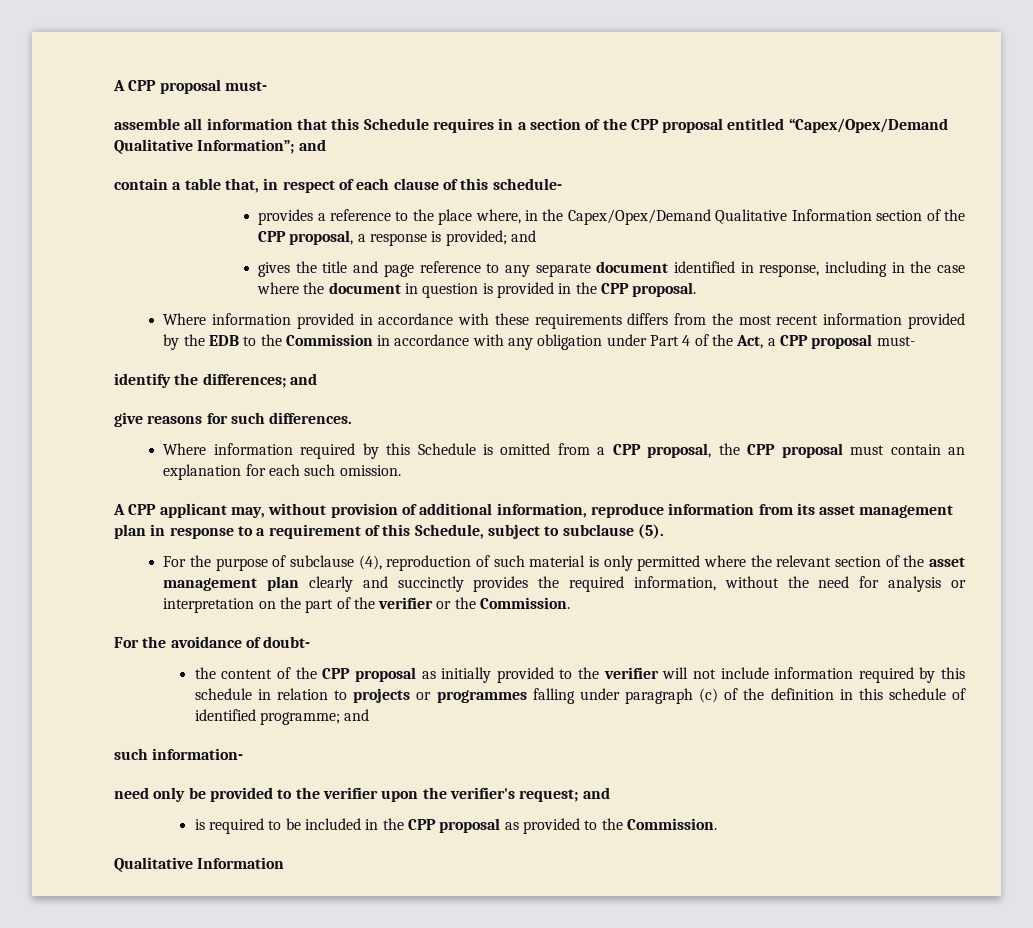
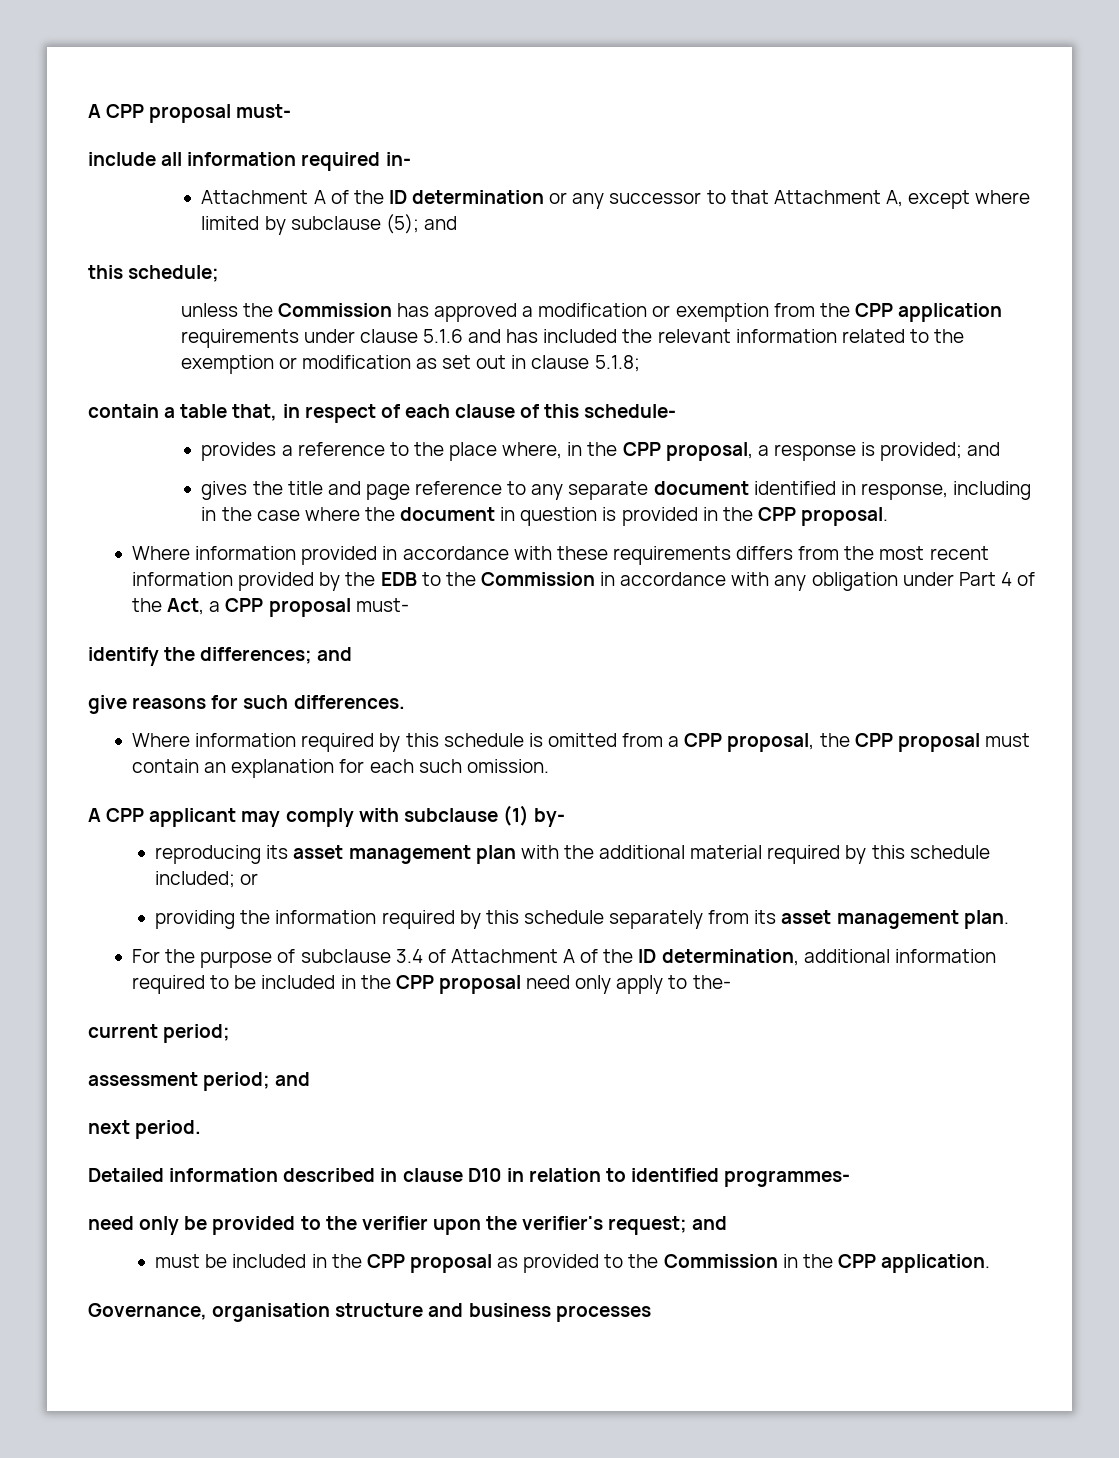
- assemble all information that this Schedule requires in a section of the CPP proposal entitled “Capex/Opex/Demand Qualitative Information”; and
+ include all information required in-
+ Attachment A of the ID determination or any successor to that Attachment A, except where limited by subclause (5); and
+ this schedule;
+ unless the Commission has approved a modification or exemption from the CPP application requirements under clause 5.1.6 and has included the relevant information related to the exemption or modification as set out in clause 5.1.8;
- provides a reference to the place where, in the Capex/Opex/Demand Qualitative Information section of the CPP proposal, a response is provided; and
+ provides a reference to the place where, in the CPP proposal, a response is provided; and
- Where information required by this Schedule is omitted from a CPP proposal, the CPP proposal must contain an explanation for each such omission.
+ Where information required by this schedule is omitted from a CPP proposal, the CPP proposal must contain an explanation for each such omission.
- A CPP applicant may, without provision of additional information, reproduce information from its asset management plan in response to a requirement of this Schedule, subject to subclause (5).
+ A CPP applicant may comply with subclause (1) by-
+ reproducing its asset management plan with the additional material required by this schedule included; or
+ providing the information required by this schedule separately from its asset management plan.
- For the purpose of subclause (4), reproduction of such material is only permitted where the relevant section of the asset management plan clearly and succinctly provides the required information, without the need for analysis or interpretation on the part of the verifier or the Commission.
- For the avoidance of doubt-
- the content of the CPP proposal as initially provided to the verifier will not include information required by this schedule in relation to projects or programmes falling under paragraph (c) of the definition in this schedule of identified programme; and
- such information-
+ For the purpose of subclause 3.4 of Attachment A of the ID determination, additional information required to be included in the CPP proposal need only apply to the-
+ current period;
+ assessment period; and
+ next period.
+ Detailed information described in clause D10 in relation to identified programmes-
- is required to be included in the CPP proposal as provided to the Commission.
- Qualitative Information
+ must be included in the CPP proposal as provided to the Commission in the CPP application.
+ Governance, organisation structure and business processes

